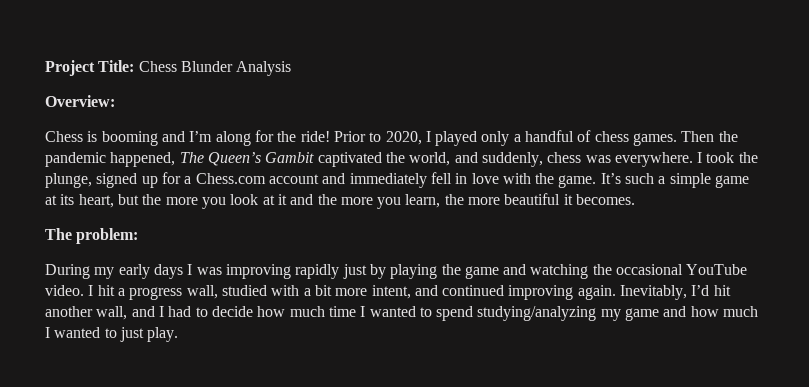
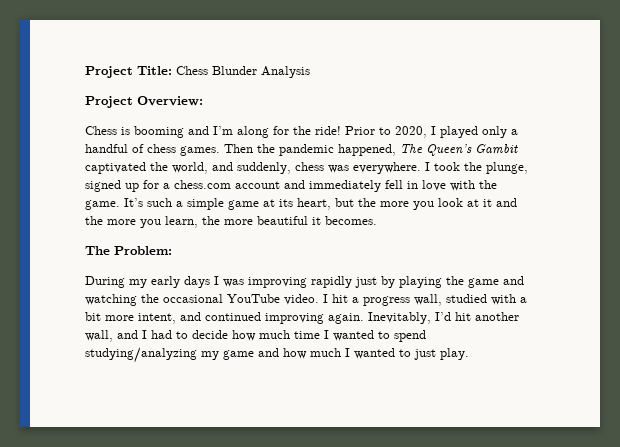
- Overview:
+ Project Overview:
- I took the plunge, signed up for a Chess.com account and immediately fell in love with the game.
+ I took the plunge, signed up for a chess.com account and immediately fell in love with the game.
- The problem:
+ The Problem:

